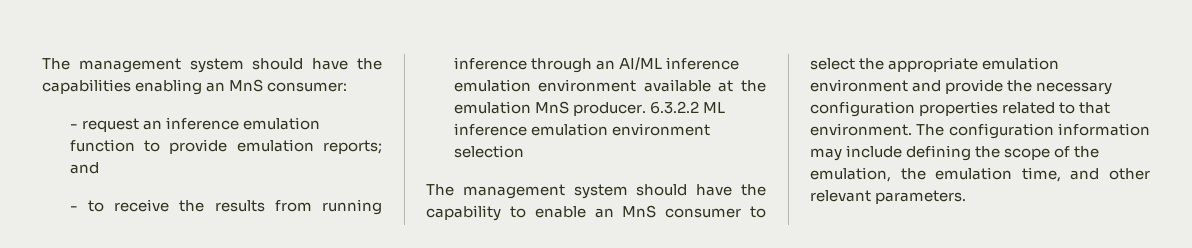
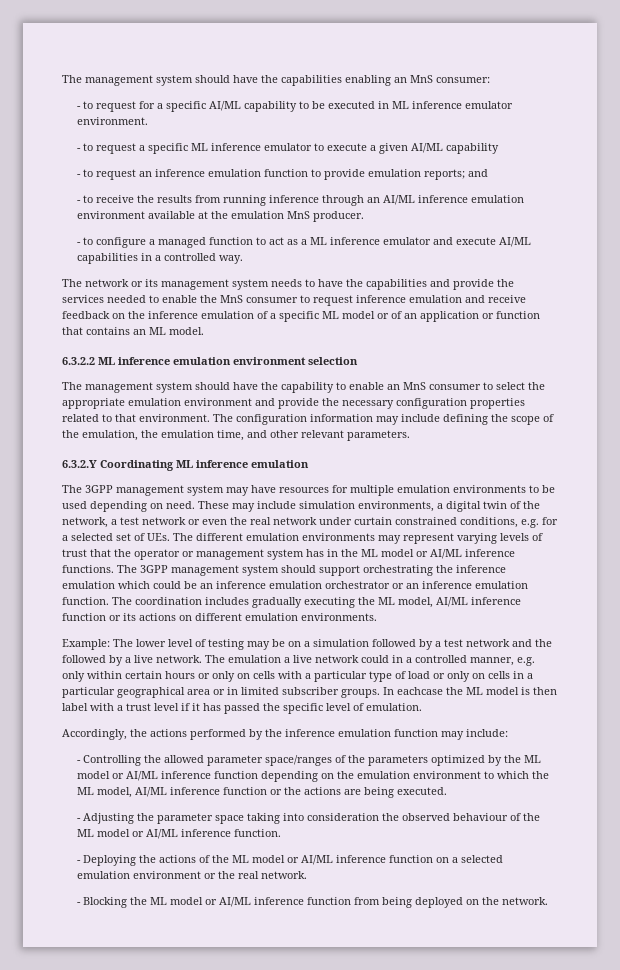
- - request an inference emulation function to provide emulation reports; and
+ - to request for a specific AI/ML capability to be executed in ML inference emulator environment.
+ - to request a specific ML inference emulator to execute a given AI/ML capability
+ - to request an inference emulation function to provide emulation reports; and
- - to receive the results from running inference through an AI/ML inference emulation environment available at the emulation MnS producer. 6.3.2.2 ML inference emulation environment selection
+ - to receive the results from running inference through an AI/ML inference emulation environment available at the emulation MnS producer.
+ - to configure a managed function to act as a ML inference emulator and execute AI/ML capabilities in a controlled way.
+ The network or its management system needs to have the capabilities and provide the services needed to enable the MnS consumer to request inference emulation and receive feedback on the inference emulation of a specific ML model or of an application or function that contains an ML model.
+ 6.3.2.2 ML inference emulation environment selection
+ 6.3.2.Y Coordinating ML inference emulation
+ The 3GPP management system may have resources for multiple emulation environments to be used depending on need. These may include simulation environments, a digital twin of the network, a test network or even the real network under curtain constrained conditions, e.g. for a selected set of UEs. The different emulation environments may represent varying levels of trust that the operator or management system has in the ML model or AI/ML inference functions. The 3GPP management system should support orchestrating the inference emulation which could be an inference emulation orchestrator or an inference emulation function. The coordination includes gradually executing the ML model, AI/ML inference function or its actions on different emulation environments.
+ Example: The lower level of testing may be on a simulation followed by a test network and the followed by a live network. The emulation a live network could in a controlled manner, e.g. only within certain hours or only on cells with a particular type of load or only on cells in a particular geographical area or in limited subscriber groups. In eachcase the ML model is then label with a trust level if it has passed the specific level of emulation.
+ Accordingly, the actions performed by the inference emulation function may include:
+ - Controlling the allowed parameter space/ranges of the parameters optimized by the ML model or AI/ML inference function depending on the emulation environment to which the ML model, AI/ML inference function or the actions are being executed.
+ - Adjusting the parameter space taking into consideration the observed behaviour of the ML model or AI/ML inference function.
+ - Deploying the actions of the ML model or AI/ML inference function on a selected emulation environment or the real network.
+ - Blocking the ML model or AI/ML inference function from being deployed on the network.

